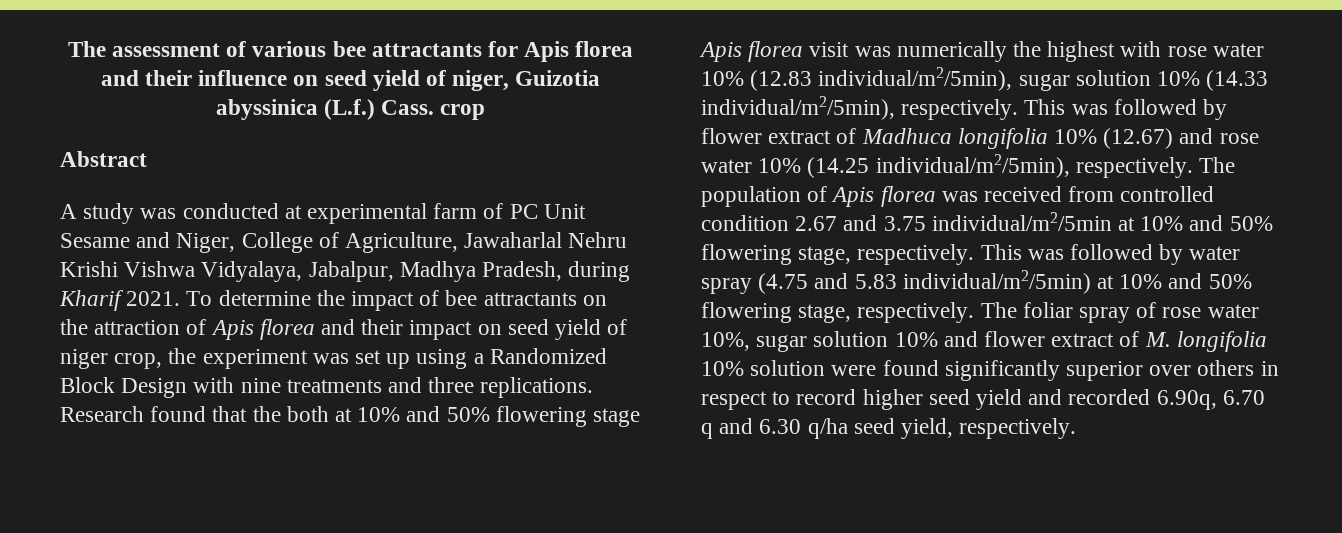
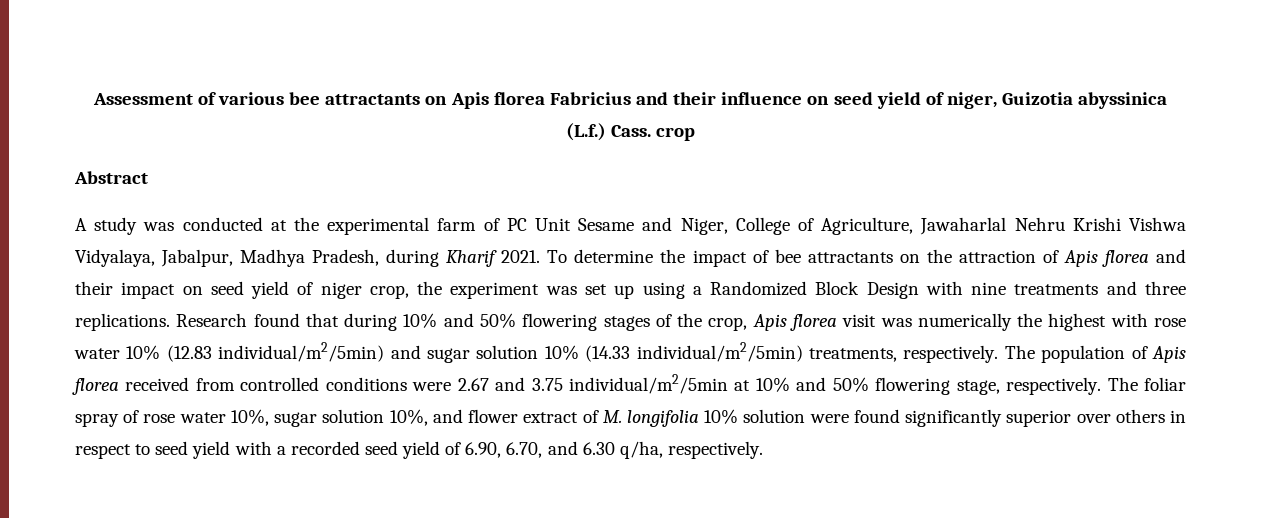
- The assessment of various bee attractants for Apis florea and their influence on seed yield of niger, Guizotia abyssinica (L.f.) Cass. crop
+ Assessment of various bee attractants on Apis florea Fabricius and their influence on seed yield of niger, Guizotia abyssinica (L.f.) Cass. crop
- A study was conducted at experimental farm of PC Unit Sesame and Niger, College of Agriculture, Jawaharlal Nehru Krishi Vishwa Vidyalaya, Jabalpur, Madhya Pradesh, during Kharif 2021.
+ A study was conducted at the experimental farm of PC Unit Sesame and Niger, College of Agriculture, Jawaharlal Nehru Krishi Vishwa Vidyalaya, Jabalpur, Madhya Pradesh, during Kharif 2021.
- Research found that the both at 10% and 50% flowering stage Apis florea visit was numerically the highest with rose water 10% (12.83 individual/m2/5min), sugar solution 10% (14.33 individual/m2/5min), respectively. This was followed by flower extract of Madhuca longifolia 10% (12.67) and rose water 10% (14.25 individual/m2/5min), respectively.
+ Research found that during 10% and 50% flowering stages of the crop, Apis florea visit was numerically the highest with rose water 10% (12.83 individual/m2/5min) and sugar solution 10% (14.33 individual/m2/5min) treatments, respectively.
- The population of Apis florea was received from controlled condition 2.67 and 3.75 individual/m2/5min at 10% and 50% flowering stage, respectively.
+ The population of Apis florea received from controlled conditions were 2.67 and 3.75 individual/m2/5min at 10% and 50% flowering stage, respectively.
- This was followed by water spray (4.75 and 5.83 individual/m2/5min) at 10% and 50% flowering stage, respectively.
- The foliar spray of rose water 10%, sugar solution 10% and flower extract of M. longifolia 10% solution were found significantly superior over others in respect to record higher seed yield and recorded 6.90q, 6.70 q and 6.30 q/ha seed yield, respectively.
+ The foliar spray of rose water 10%, sugar solution 10%, and flower extract of M. longifolia 10% solution were found significantly superior over others in respect to seed yield with a recorded seed yield of 6.90, 6.70, and 6.30 q/ha, respectively.

